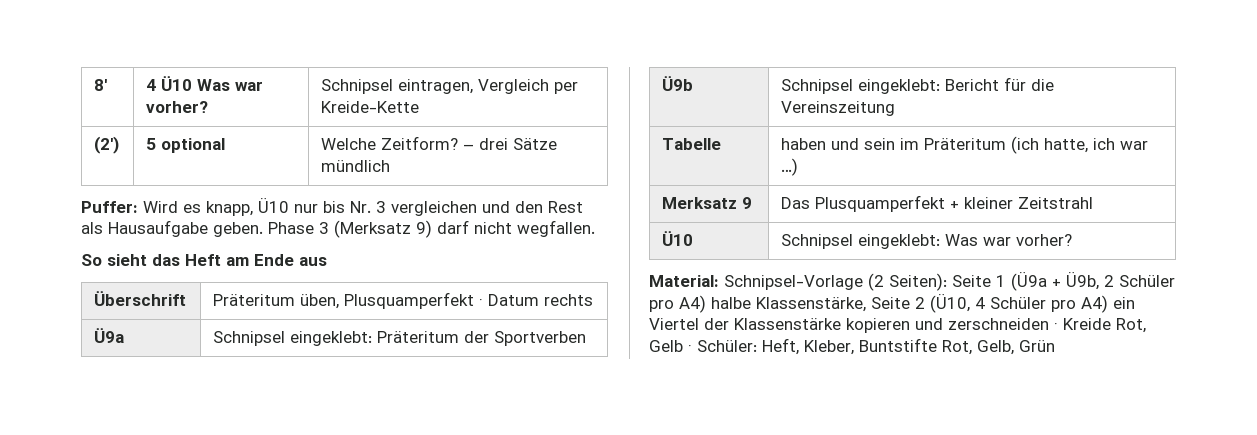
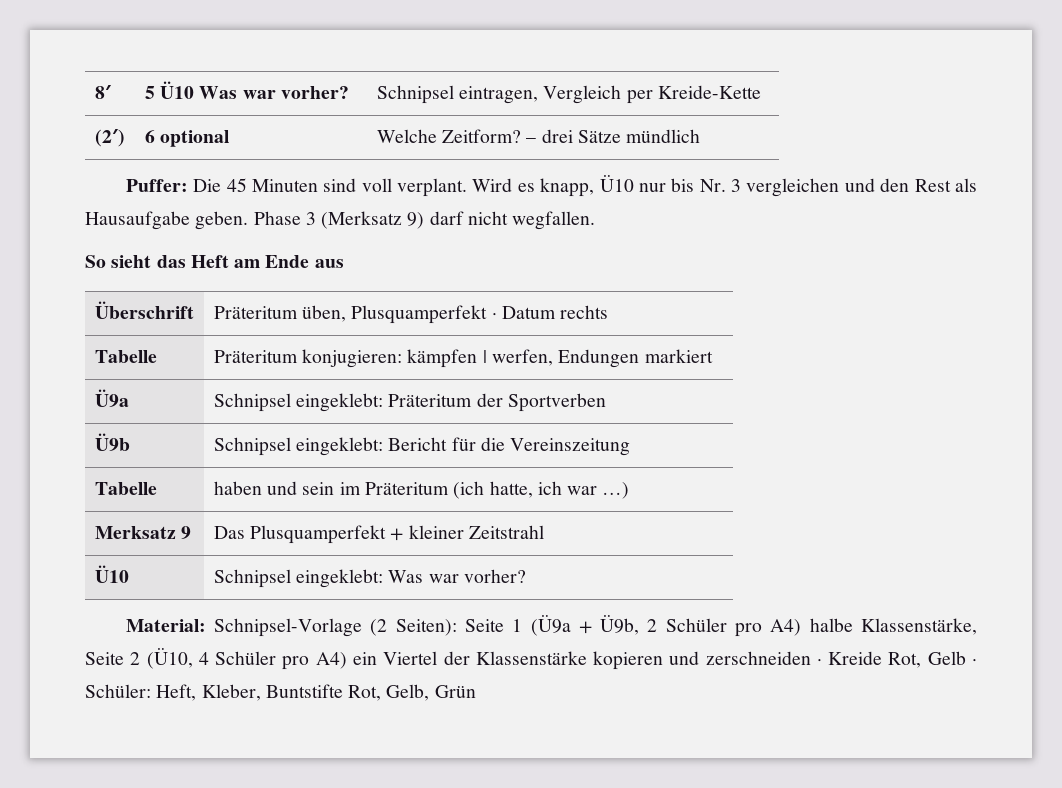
- 8′ | 4 Ü10 Was war vorher? | Schnipsel eintragen, Vergleich per Kreide-Kette
+ 8′ | 5 Ü10 Was war vorher? | Schnipsel eintragen, Vergleich per Kreide-Kette
- (2′) | 5 optional | Welche Zeitform? – drei Sätze mündlich
+ (2′) | 6 optional | Welche Zeitform? – drei Sätze mündlich
- Puffer: Wird es knapp, Ü10 nur bis Nr. 3 vergleichen und den Rest als Hausaufgabe geben.
+ Puffer: Die 45 Minuten sind voll verplant. Wird es knapp, Ü10 nur bis Nr. 3 vergleichen und den Rest als Hausaufgabe geben.
+ Tabelle | Präteritum konjugieren: kämpfen | werfen, Endungen markiert

